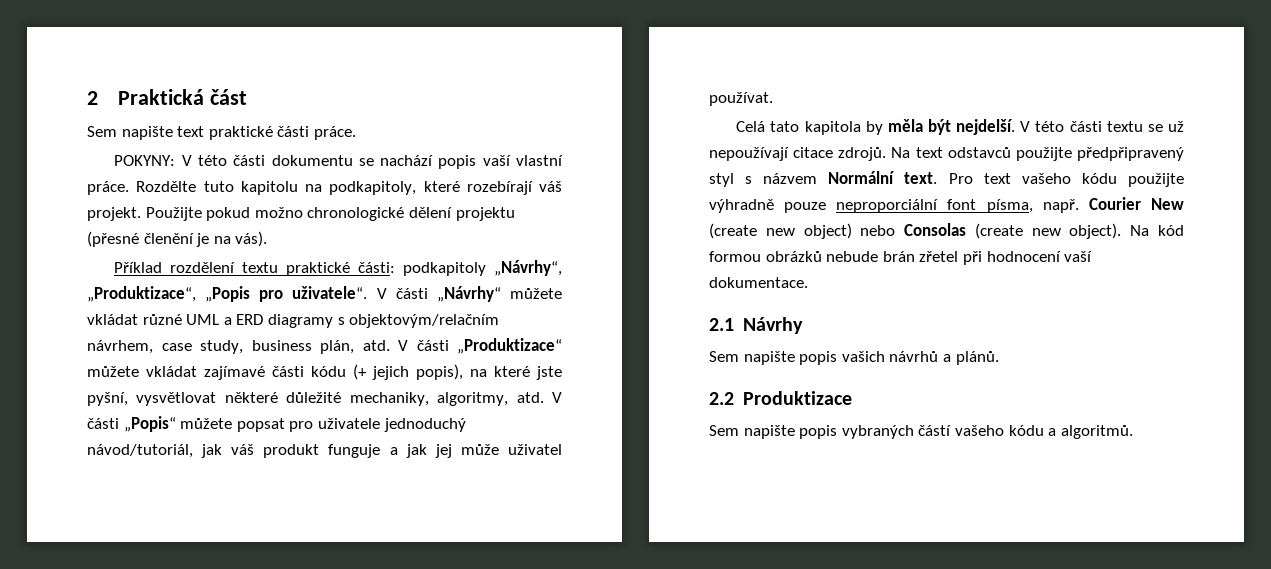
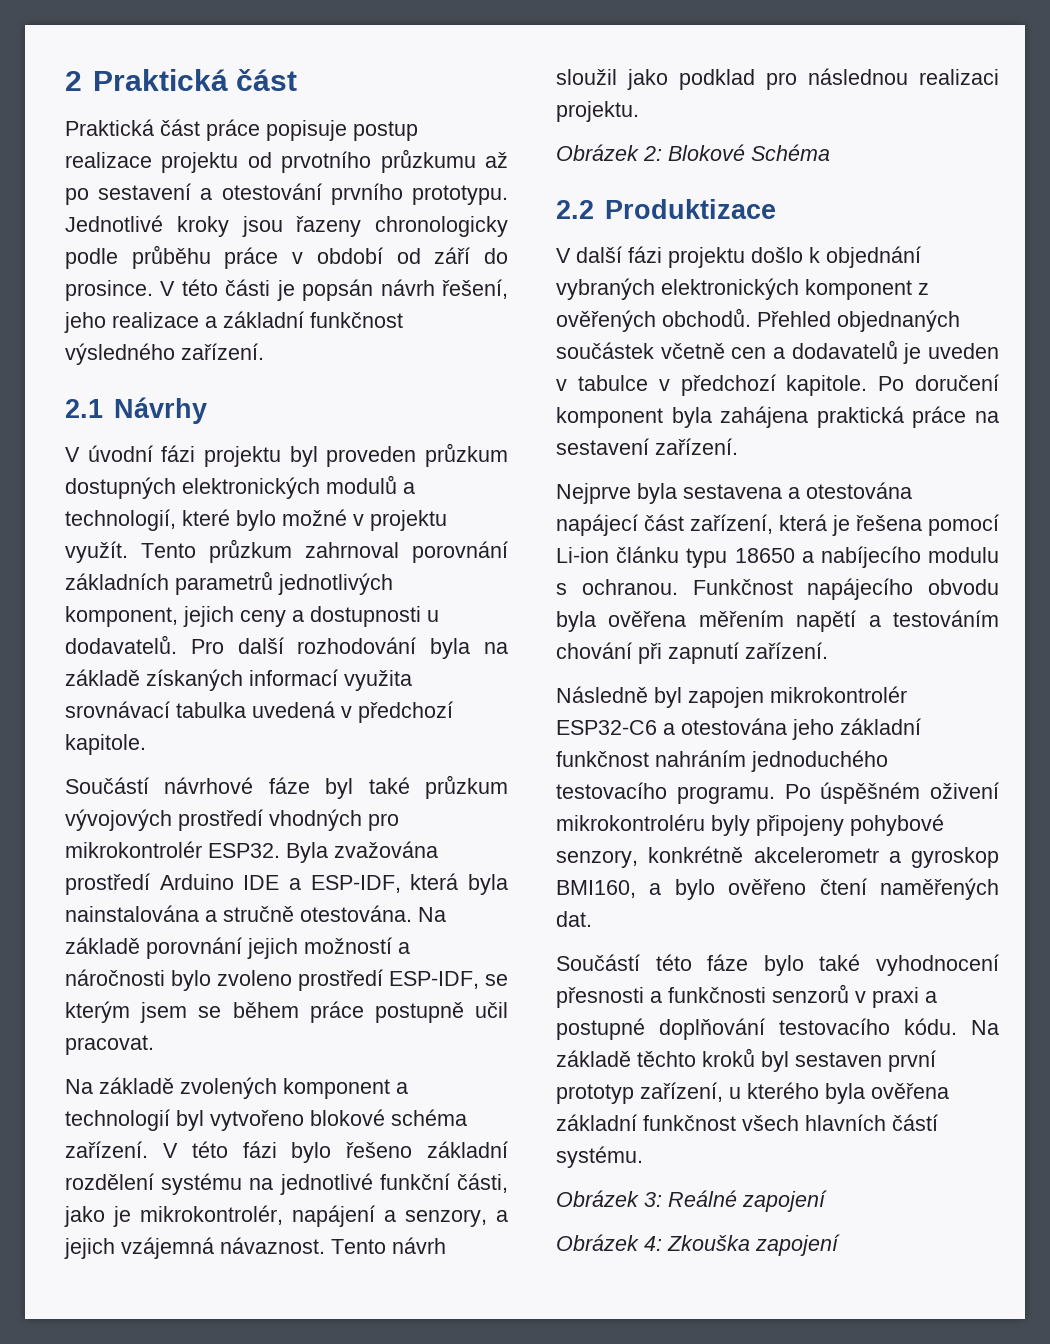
- Sem napište text praktické části práce.
- POKYNY: V této části dokumentu se nachází popis vaší vlastní práce. Rozdělte tuto kapitolu na podkapitoly, které rozebírají váš projekt. Použijte pokud možno chronologické dělení projektu (přesné členění je na vás).
- Příklad rozdělení textu praktické části: podkapitoly „Návrhy“, „Produktizace“, „Popis pro uživatele“. V části „Návrhy“ můžete vkládat různé UML a ERD diagramy s objektovým/relačním návrhem, case study, business plán, atd. V části „Produktizace“ můžete vkládat zajímavé části kódu (+ jejich popis), na které jste pyšní, vysvětlovat některé důležité mechaniky, algoritmy, atd. V části „Popis“ můžete popsat pro uživatele jednoduchý návod/tutoriál, jak váš produkt funguje a jak jej může uživatel používat.
- Celá tato kapitola by měla být nejdelší. V této části textu se už nepoužívají citace zdrojů. Na text odstavců použijte předpřipravený styl s názvem Normální text. Pro text vašeho kódu použijte výhradně pouze neproporciální font písma, např. Courier New (create new object) nebo Consolas (create new object). Na kód formou obrázků nebude brán zřetel při hodnocení vaší dokumentace.
+ Praktická část práce popisuje postup realizace projektu od prvotního průzkumu až po sestavení a otestování prvního prototypu. Jednotlivé kroky jsou řazeny chronologicky podle průběhu práce v období od září do prosince. V této části je popsán návrh řešení, jeho realizace a základní funkčnost výsledného zařízení.
  2.1 Návrhy
- Sem napište popis vašich návrhů a plánů.
+ V úvodní fázi projektu byl proveden průzkum dostupných elektronických modulů a technologií, které bylo možné v projektu využít. Tento průzkum zahrnoval porovnání základních parametrů jednotlivých komponent, jejich ceny a dostupnosti u dodavatelů. Pro další rozhodování byla na základě získaných informací využita srovnávací tabulka uvedená v předchozí kapitole.
+ Součástí návrhové fáze byl také průzkum vývojových prostředí vhodných pro mikrokontrolér ESP32. Byla zvažována prostředí Arduino IDE a ESP-IDF, která byla nainstalována a stručně otestována. Na základě porovnání jejich možností a náročnosti bylo zvoleno prostředí ESP-IDF, se kterým jsem se během práce postupně učil pracovat.
+ Na základě zvolených komponent a technologií byl vytvořeno blokové schéma zařízení. V této fázi bylo řešeno základní rozdělení systému na jednotlivé funkční části, jako je mikrokontrolér, napájení a senzory, a jejich vzájemná návaznost. Tento návrh sloužil jako podklad pro následnou realizaci projektu.
+ Obrázek 2: Blokové Schéma
  2.2 Produktizace
- Sem napište popis vybraných částí vašeho kódu a algoritmů.
+ V další fázi projektu došlo k objednání vybraných elektronických komponent z ověřených obchodů. Přehled objednaných součástek včetně cen a dodavatelů je uveden v tabulce v předchozí kapitole. Po doručení komponent byla zahájena praktická práce na sestavení zařízení.
+ Nejprve byla sestavena a otestována napájecí část zařízení, která je řešena pomocí Li-ion článku typu 18650 a nabíjecího modulu s ochranou. Funkčnost napájecího obvodu byla ověřena měřením napětí a testováním chování při zapnutí zařízení.
+ Následně byl zapojen mikrokontrolér ESP32-C6 a otestována jeho základní funkčnost nahráním jednoduchého testovacího programu. Po úspěšném oživení mikrokontroléru byly připojeny pohybové senzory, konkrétně akcelerometr a gyroskop BMI160, a bylo ověřeno čtení naměřených dat.
+ Součástí této fáze bylo také vyhodnocení přesnosti a funkčnosti senzorů v praxi a postupné doplňování testovacího kódu. Na základě těchto kroků byl sestaven první prototyp zařízení, u kterého byla ověřena základní funkčnost všech hlavních částí systému.
+ Obrázek 3: Reálné zapojení
+ Obrázek 4: Zkouška zapojení

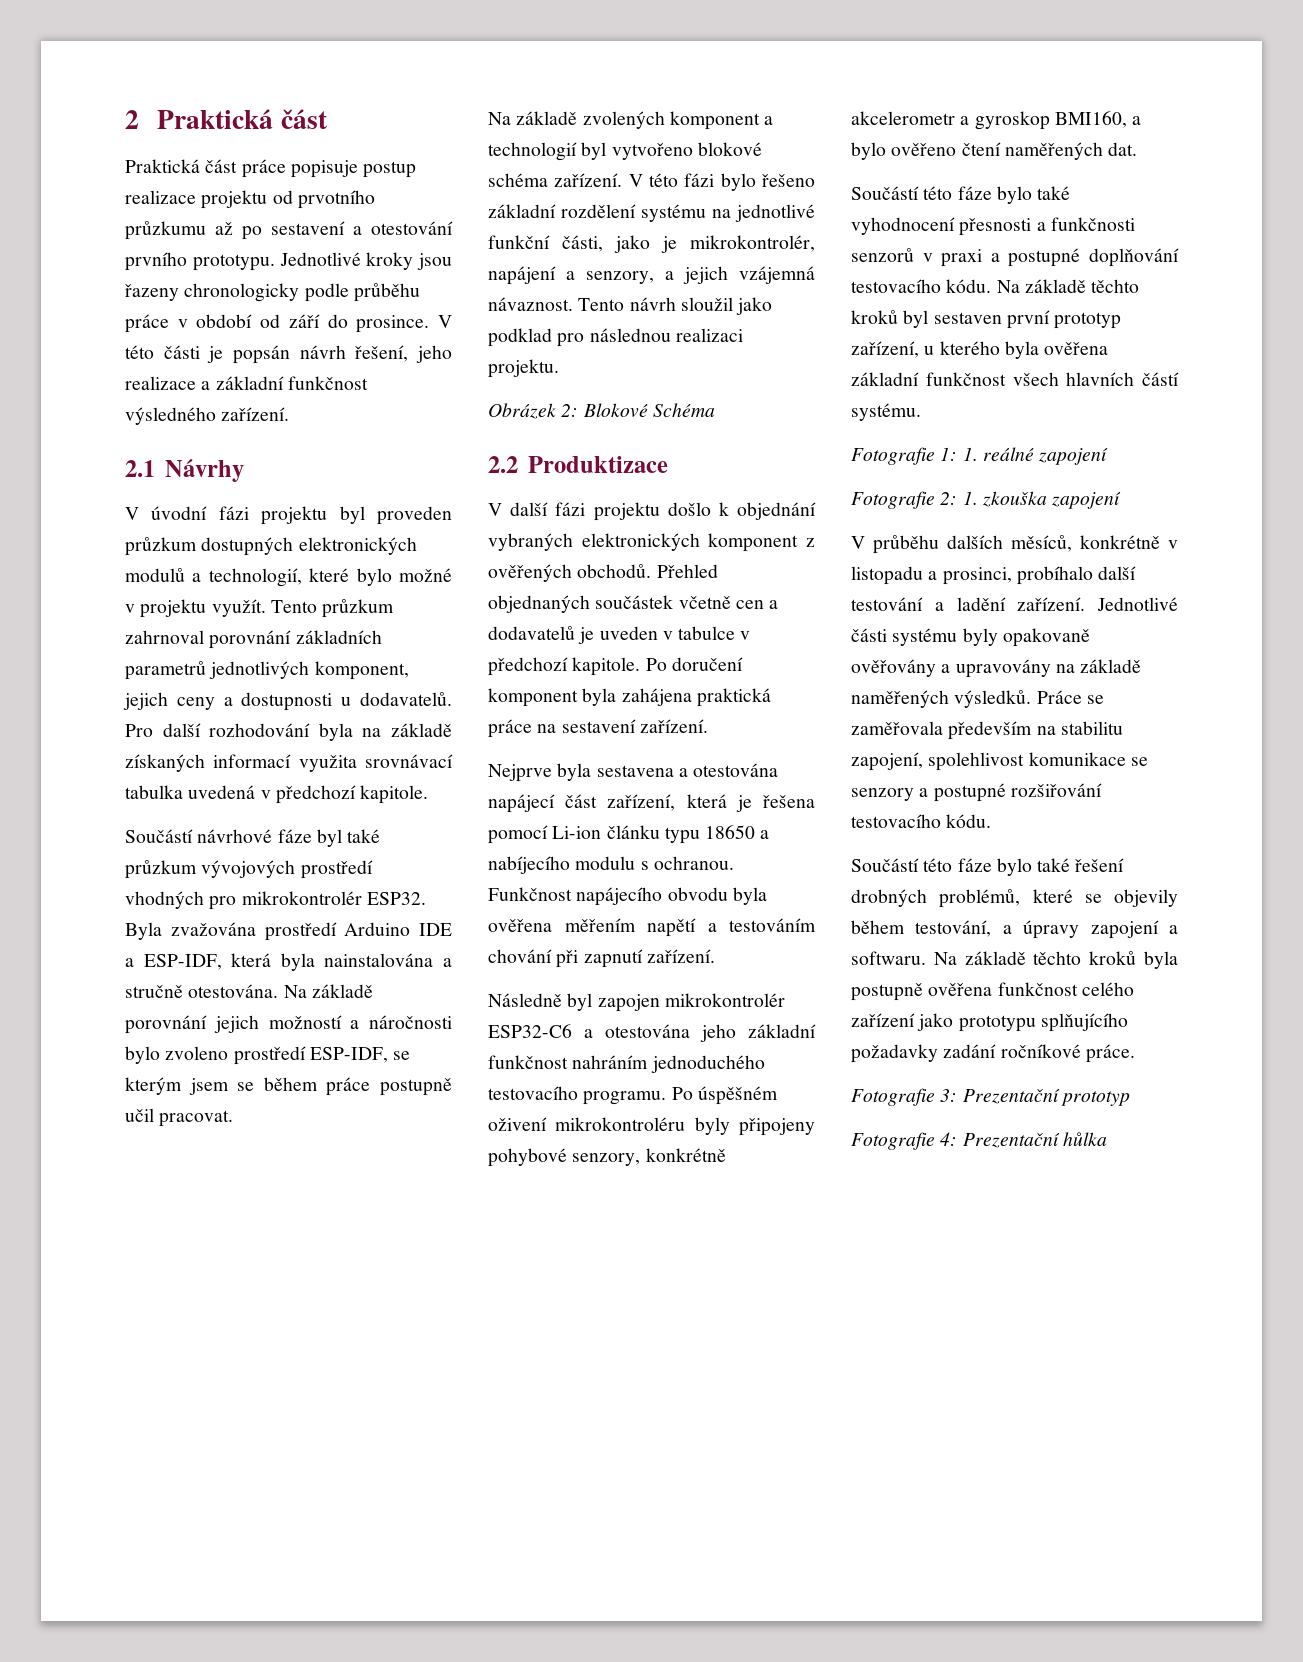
- Obrázek 3: Reálné zapojení
- Obrázek 4: Zkouška zapojení
+ Fotografie 1: 1. reálné zapojení
+ Fotografie 2: 1. zkouška zapojení
+ V průběhu dalších měsíců, konkrétně v listopadu a prosinci, probíhalo další testování a ladění zařízení. Jednotlivé části systému byly opakovaně ověřovány a upravovány na základě naměřených výsledků. Práce se zaměřovala především na stabilitu zapojení, spolehlivost komunikace se senzory a postupné rozšiřování testovacího kódu.
+ Součástí této fáze bylo také řešení drobných problémů, které se objevily během testování, a úpravy zapojení a softwaru. Na základě těchto kroků byla postupně ověřena funkčnost celého zařízení jako prototypu splňujícího požadavky zadání ročníkové práce.
+ Fotografie 3: Prezentační prototyp
+ Fotografie 4: Prezentační hůlka

